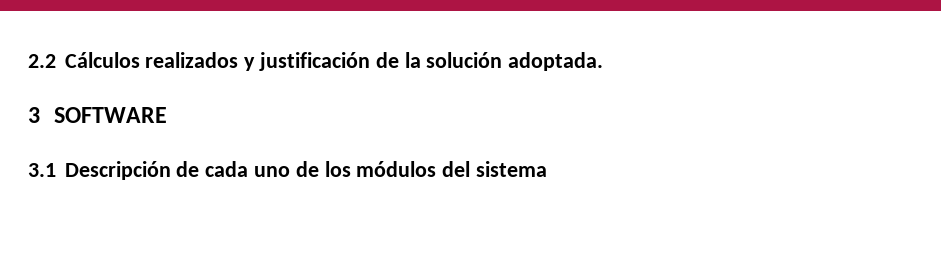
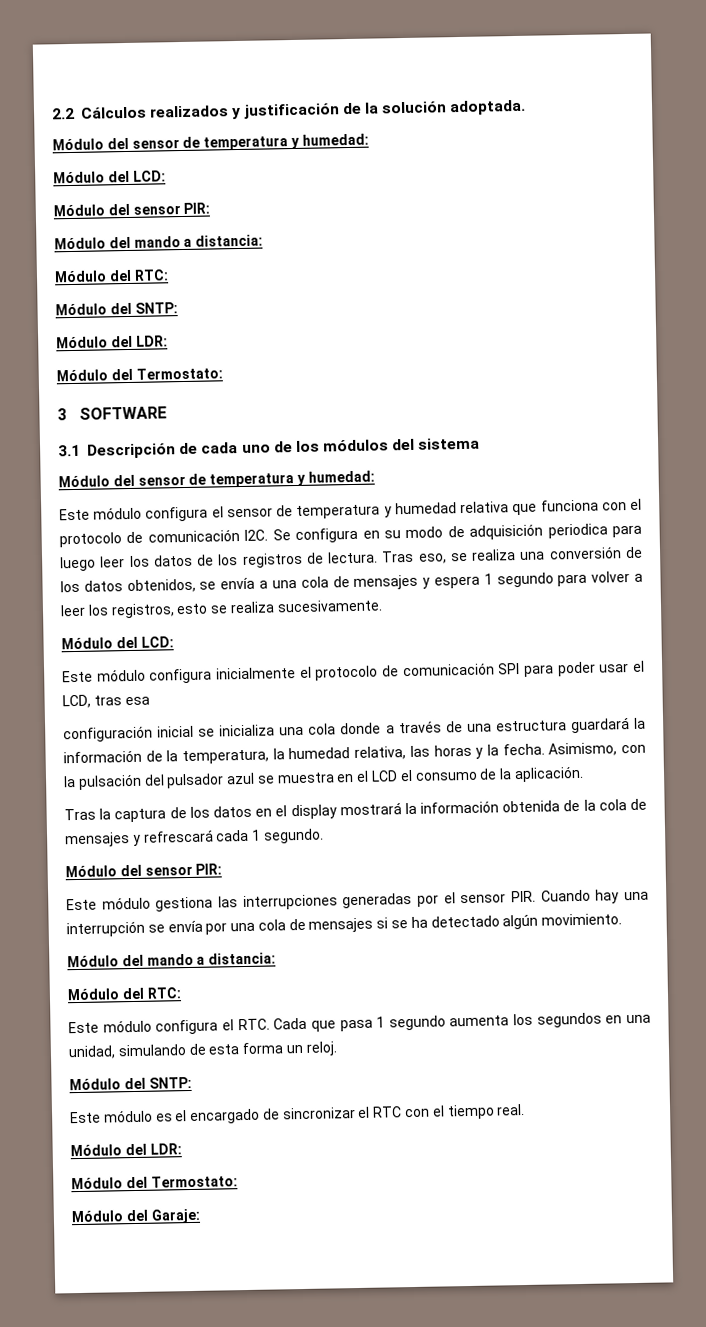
  2.2 Cálculos realizados y justificación de la solución adoptada.
+ Módulo del sensor de temperatura y humedad:
+ Módulo del LCD:
+ Módulo del sensor PIR:
+ Módulo del mando a distancia:
+ Módulo del RTC:
+ Módulo del SNTP:
+ Módulo del LDR:
+ Módulo del Termostato:
  3.1 Descripción de cada uno de los módulos del sistema
+ Módulo del sensor de temperatura y humedad:
+ Este módulo configura el sensor de temperatura y humedad relativa que funciona con el protocolo de comunicación I2C. Se configura en su modo de adquisición periodica para luego leer los datos de los registros de lectura. Tras eso, se realiza una conversión de los datos obtenidos, se envía a una cola de mensajes y espera 1 segundo para volver a leer los registros, esto se realiza sucesivamente.
+ Módulo del LCD:
+ Este módulo configura inicialmente el protocolo de comunicación SPI para poder usar el LCD, tras esa
+ configuración inicial se inicializa una cola donde a través de una estructura guardará la información de la temperatura, la humedad relativa, las horas y la fecha. Asimismo, con la pulsación del pulsador azul se muestra en el LCD el consumo de la aplicación.
+ Tras la captura de los datos en el display mostrará la información obtenida de la cola de mensajes y refrescará cada 1 segundo.
+ Módulo del sensor PIR:
+ Este módulo gestiona las interrupciones generadas por el sensor PIR. Cuando hay una interrupción se envía por una cola de mensajes si se ha detectado algún movimiento.
+ Módulo del mando a distancia:
+ Módulo del RTC:
+ Este módulo configura el RTC. Cada que pasa 1 segundo aumenta los segundos en una unidad, simulando de esta forma un reloj.
+ Módulo del SNTP:
+ Este módulo es el encargado de sincronizar el RTC con el tiempo real.
+ Módulo del LDR:
+ Módulo del Termostato:
+ Módulo del Garaje:

